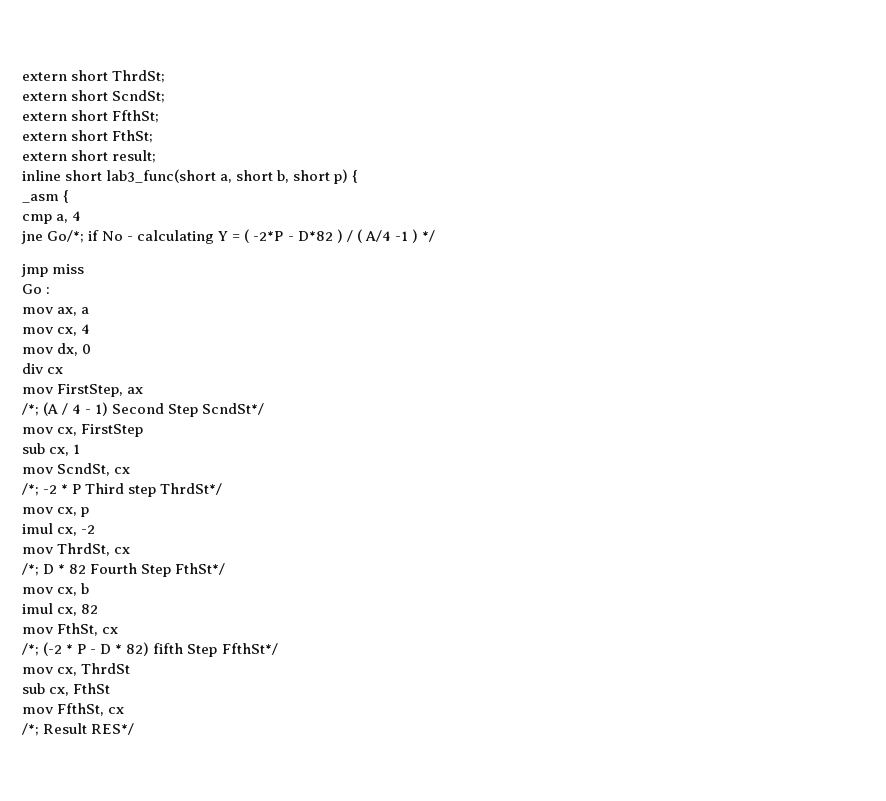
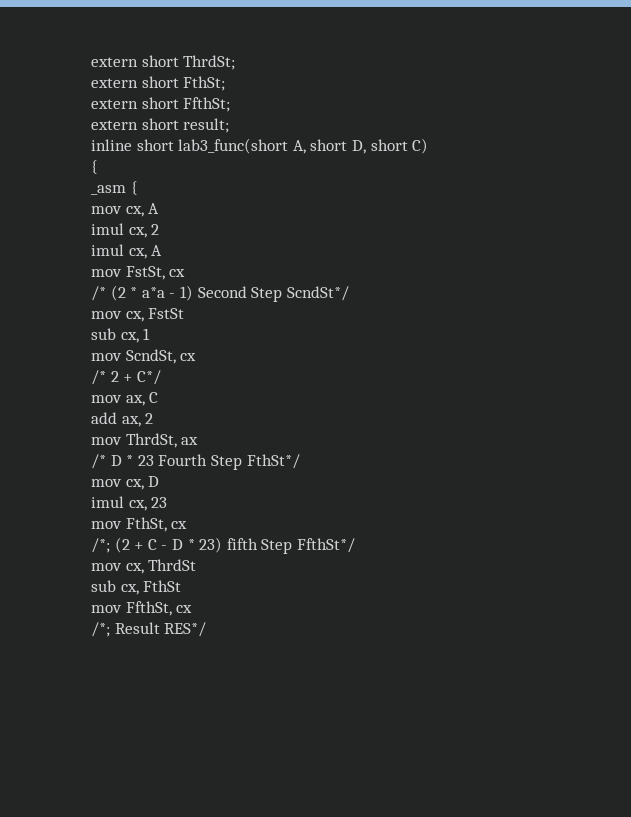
- extern short ScndSt;
+ extern short FthSt;
- extern short FthSt;
- inline short lab3_func(short a, short b, short p) {
+ inline short lab3_func(short A, short D, short C)
+ {
  _asm {
- cmp a, 4
- jne Go/*; if No - calculating Y = ( -2*P - D*82 ) / ( A/4 -1 ) */
- jmp miss
- Go :
- mov ax, a
- mov cx, 4
- mov dx, 0
- div cx
- mov FirstStep, ax
- /*; (A / 4 - 1) Second Step ScndSt*/
+ mov cx, A
+ imul cx, 2
+ imul cx, A
+ mov FstSt, cx
+ /* (2 * a*a - 1) Second Step ScndSt*/
- mov cx, FirstStep
+ mov cx, FstSt
- /*; -2 * P Third step ThrdSt*/
- mov cx, p
- imul cx, -2
+ /* 2 + C*/
+ mov ax, C
+ add ax, 2
- mov ThrdSt, cx
- /*; D * 82 Fourth Step FthSt*/
+ mov ThrdSt, ax
+ /* D * 23 Fourth Step FthSt*/
- mov cx, b
- imul cx, 82
+ mov cx, D
+ imul cx, 23
- /*; (-2 * P - D * 82) fifth Step FfthSt*/
+ /*; (2 + C - D * 23) fifth Step FfthSt*/

